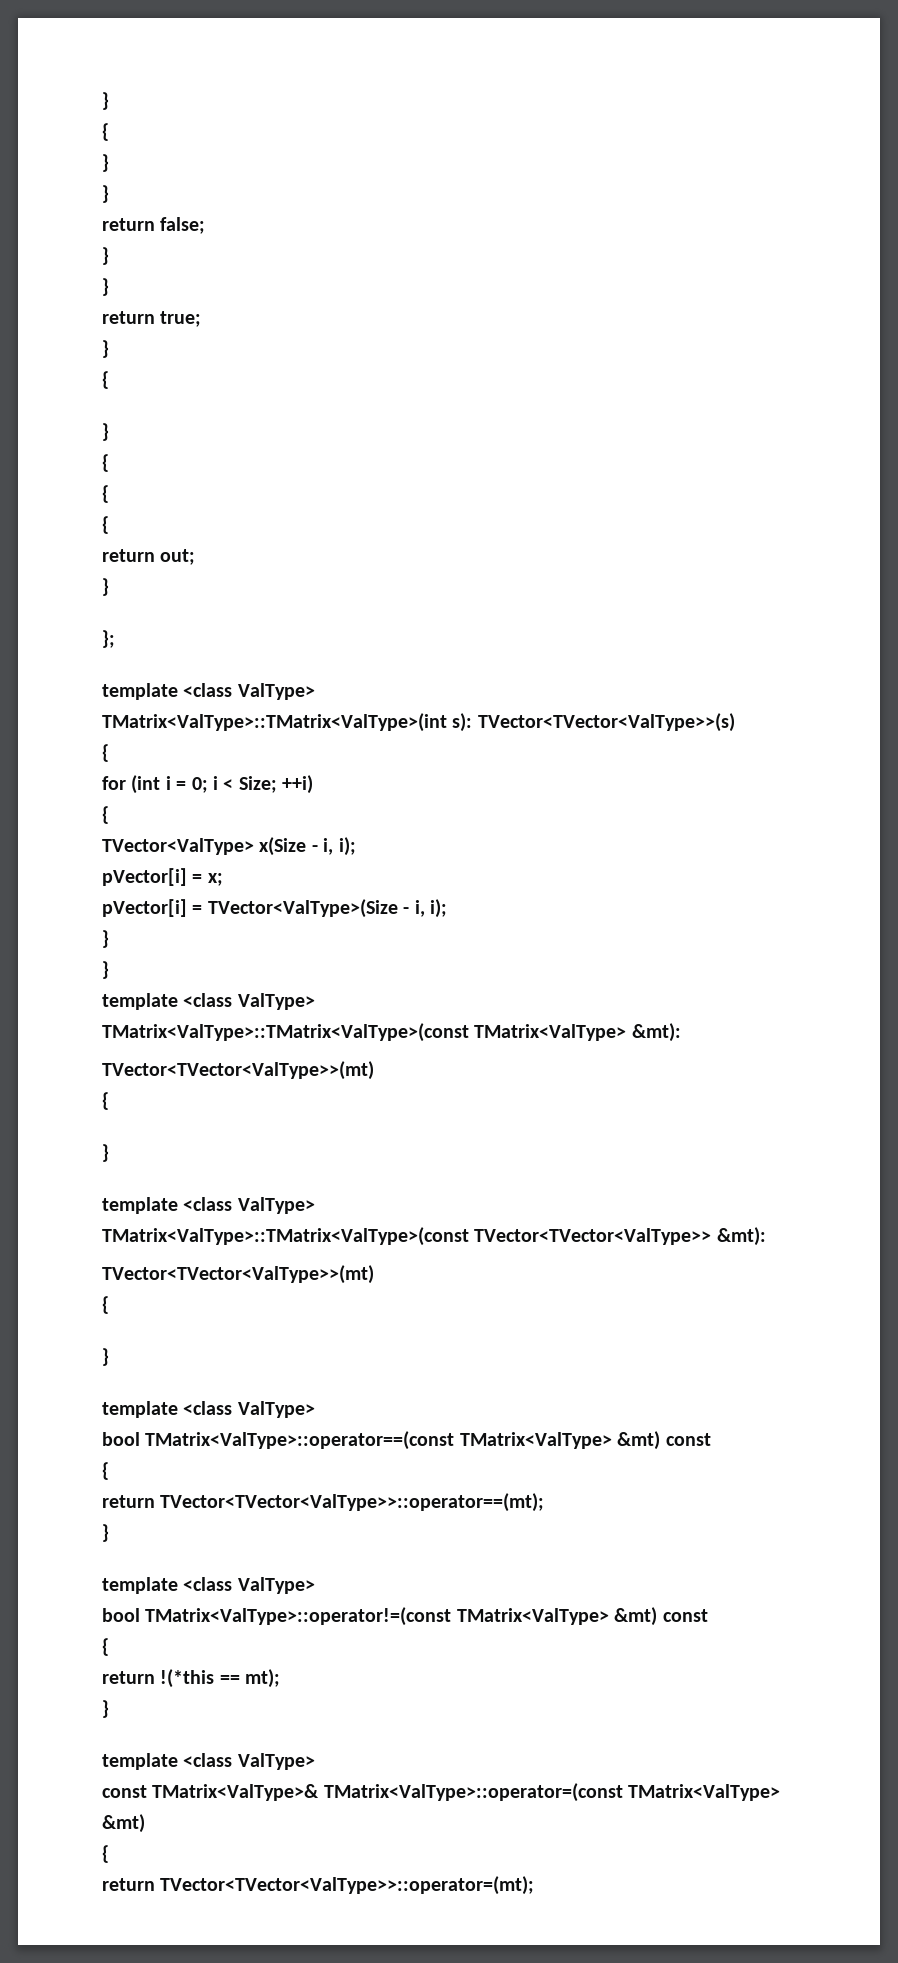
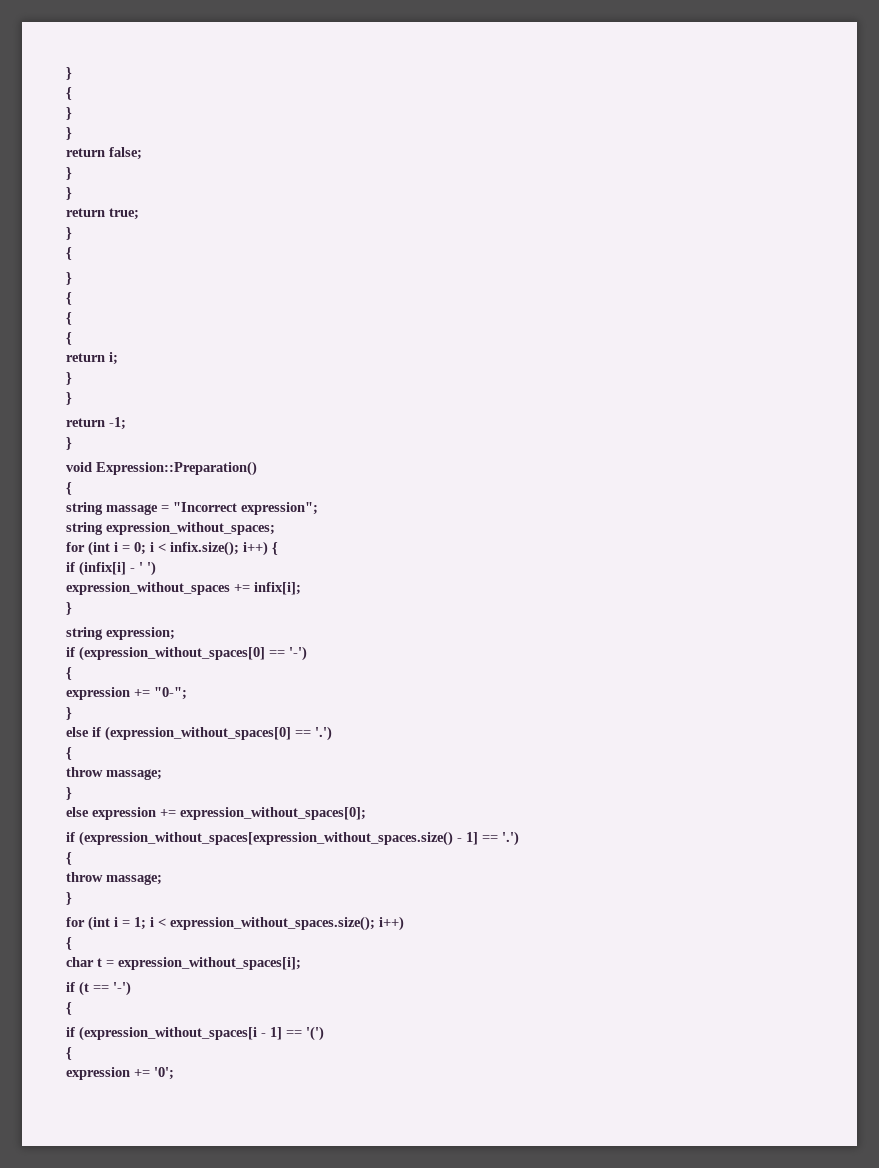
- return out;
+ return i;
  }
- };
- template <class ValType>
- TMatrix<ValType>::TMatrix<ValType>(int s): TVector<TVector<ValType>>(s)
+ }
+ return -1;
+ }
+ void Expression::Preparation()
  {
+ string massage = "Incorrect expression";
+ string expression_without_spaces;
- for (int i = 0; i < Size; ++i)
+ for (int i = 0; i < infix.size(); i++) {
+ if (infix[i] - ' ')
+ expression_without_spaces += infix[i];
+ }
+ string expression;
+ if (expression_without_spaces[0] == '-')
  {
- TVector<ValType> x(Size - i, i);
- pVector[i] = x;
- pVector[i] = TVector<ValType>(Size - i, i);
+ expression += "0-";
  }
+ else if (expression_without_spaces[0] == '.')
+ {
+ throw massage;
  }
- template <class ValType>
- TMatrix<ValType>::TMatrix<ValType>(const TMatrix<ValType> &mt):
- TVector<TVector<ValType>>(mt)
+ else expression += expression_without_spaces[0];
+ if (expression_without_spaces[expression_without_spaces.size() - 1] == '.')
  {
+ throw massage;
  }
- template <class ValType>
- TMatrix<ValType>::TMatrix<ValType>(const TVector<TVector<ValType>> &mt):
- TVector<TVector<ValType>>(mt)
+ for (int i = 1; i < expression_without_spaces.size(); i++)
  {
- }
- template <class ValType>
- bool TMatrix<ValType>::operator==(const TMatrix<ValType> &mt) const
+ char t = expression_without_spaces[i];
+ if (t == '-')
  {
- return TVector<TVector<ValType>>::operator==(mt);
- }
- template <class ValType>
- bool TMatrix<ValType>::operator!=(const TMatrix<ValType> &mt) const
+ if (expression_without_spaces[i - 1] == '(')
  {
- return !(*this == mt);
- }
- template <class ValType>
- const TMatrix<ValType>& TMatrix<ValType>::operator=(const TMatrix<ValType> &mt)
- {
- return TVector<TVector<ValType>>::operator=(mt);
+ expression += '0';

